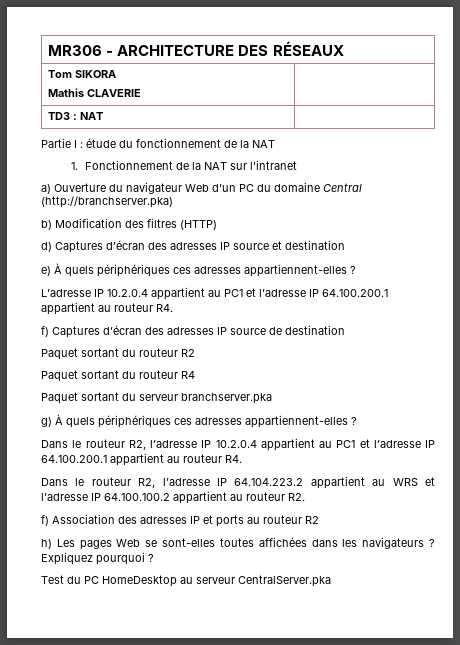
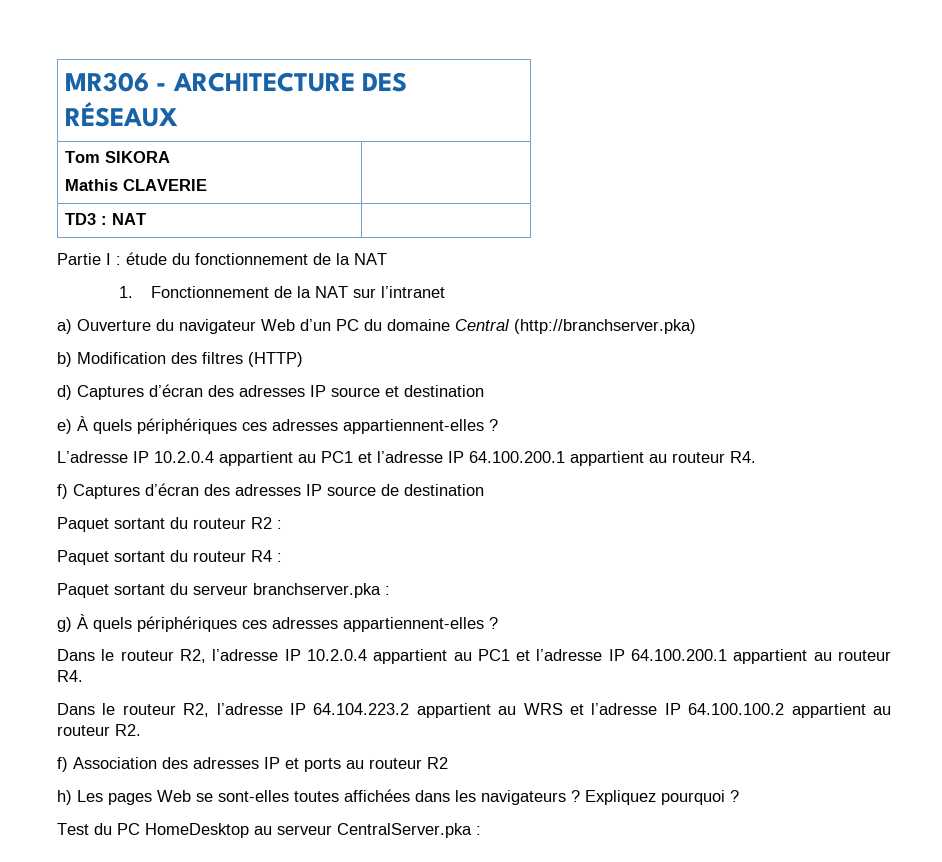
- Paquet sortant du routeur R2
+ Paquet sortant du routeur R2 :
- Paquet sortant du routeur R4
+ Paquet sortant du routeur R4 :
- Paquet sortant du serveur branchserver.pka
+ Paquet sortant du serveur branchserver.pka :
- Test du PC HomeDesktop au serveur CentralServer.pka
+ Test du PC HomeDesktop au serveur CentralServer.pka :

